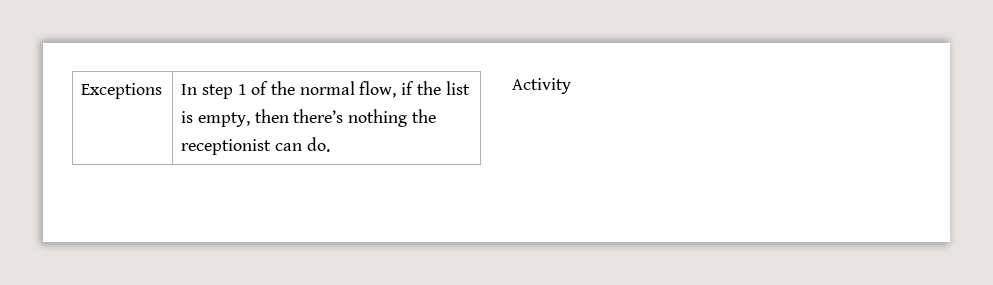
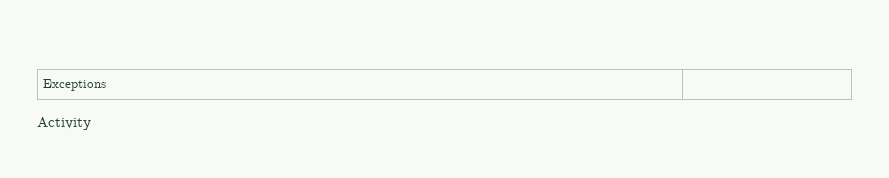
- Exceptions | In step 1 of the normal flow, if the list is empty, then there’s nothing the receptionist can do.
+ Exceptions |

